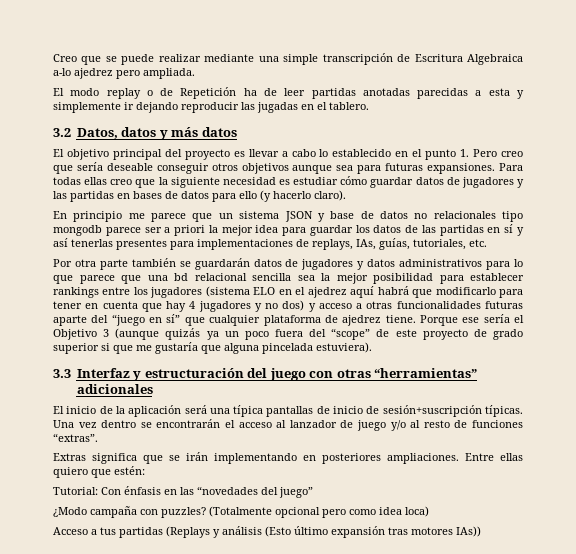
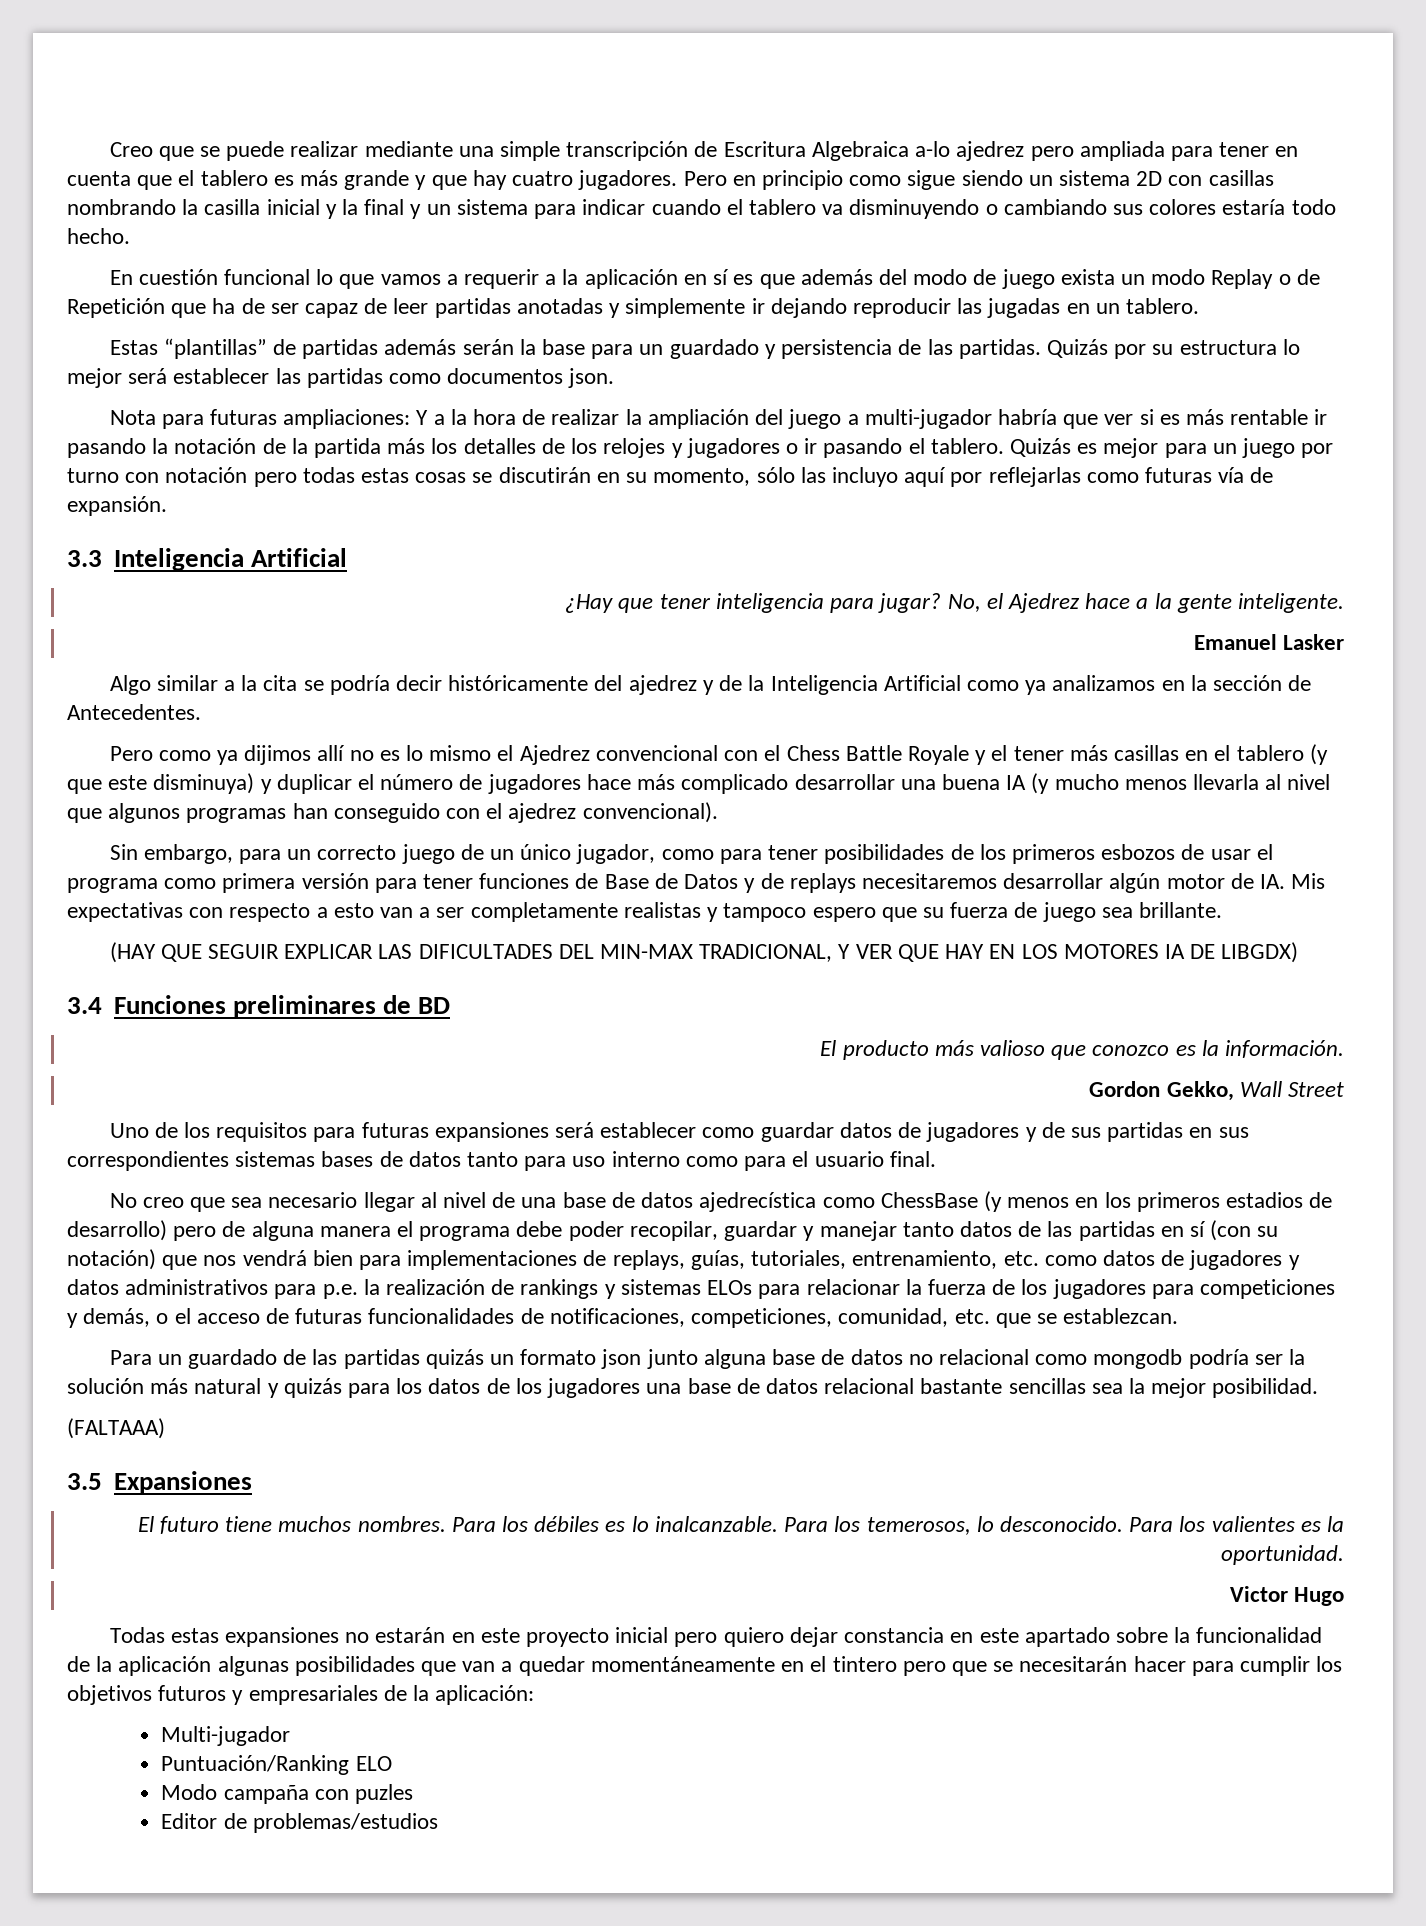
- Creo que se puede realizar mediante una simple transcripción de Escritura Algebraica a-lo ajedrez pero ampliada.
- El modo replay o de Repetición ha de leer partidas anotadas parecidas a esta y simplemente ir dejando reproducir las jugadas en el tablero.
- 3.2 Datos, datos y más datos
- El objetivo principal del proyecto es llevar a cabo lo establecido en el punto 1. Pero creo que sería deseable conseguir otros objetivos aunque sea para futuras expansiones. Para todas ellas creo que la siguiente necesidad es estudiar cómo guardar datos de jugadores y las partidas en bases de datos para ello (y hacerlo claro).
- En principio me parece que un sistema JSON y base de datos no relacionales tipo mongodb parece ser a priori la mejor idea para guardar los datos de las partidas en sí y así tenerlas presentes para implementaciones de replays, IAs, guías, tutoriales, etc.
- Por otra parte también se guardarán datos de jugadores y datos administrativos para lo que parece que una bd relacional sencilla sea la mejor posibilidad para establecer rankings entre los jugadores (sistema ELO en el ajedrez aquí habrá que modificarlo para tener en cuenta que hay 4 jugadores y no dos) y acceso a otras funcionalidades futuras aparte del “juego en sí” que cualquier plataforma de ajedrez tiene. Porque ese sería el Objetivo 3 (aunque quizás ya un poco fuera del “scope” de este proyecto de grado superior si que me gustaría que alguna pincelada estuviera).
- 3.3 Interfaz y estructuración del juego con otras “herramientas” adicionales
- El inicio de la aplicación será una típica pantallas de inicio de sesión+suscripción típicas. Una vez dentro se encontrarán el acceso al lanzador de juego y/o al resto de funciones “extras”.
- Extras significa que se irán implementando en posteriores ampliaciones. Entre ellas quiero que estén:
- Tutorial: Con énfasis en las “novedades del juego”
- ¿Modo campaña con puzzles? (Totalmente opcional pero como idea loca)
- Acceso a tus partidas (Replays y análisis (Esto último expansión tras motores IAs))
+ Creo que se puede realizar mediante una simple transcripción de Escritura Algebraica a-lo ajedrez pero ampliada para tener en cuenta que el tablero es más grande y que hay cuatro jugadores. Pero en principio como sigue siendo un sistema 2D con casillas nombrando la casilla inicial y la final y un sistema para indicar cuando el tablero va disminuyendo o cambiando sus colores estaría todo hecho.
+ En cuestión funcional lo que vamos a requerir a la aplicación en sí es que además del modo de juego exista un modo Replay o de Repetición que ha de ser capaz de leer partidas anotadas y simplemente ir dejando reproducir las jugadas en un tablero.
+ Estas “plantillas” de partidas además serán la base para un guardado y persistencia de las partidas. Quizás por su estructura lo mejor será establecer las partidas como documentos json.
+ Nota para futuras ampliaciones: Y a la hora de realizar la ampliación del juego a multi-jugador habría que ver si es más rentable ir pasando la notación de la partida más los detalles de los relojes y jugadores o ir pasando el tablero. Quizás es mejor para un juego por turno con notación pero todas estas cosas se discutirán en su momento, sólo las incluyo aquí por reflejarlas como futuras vía de expansión.
+ 3.3 Inteligencia Artificial
+ ¿Hay que tener inteligencia para jugar? No, el Ajedrez hace a la gente inteligente.
+ Emanuel Lasker
+ Algo similar a la cita se podría decir históricamente del ajedrez y de la Inteligencia Artificial como ya analizamos en la sección de Antecedentes.
+ Pero como ya dijimos allí no es lo mismo el Ajedrez convencional con el Chess Battle Royale y el tener más casillas en el tablero (y que este disminuya) y duplicar el número de jugadores hace más complicado desarrollar una buena IA (y mucho menos llevarla al nivel que algunos programas han conseguido con el ajedrez convencional).
+ Sin embargo, para un correcto juego de un único jugador, como para tener posibilidades de los primeros esbozos de usar el programa como primera versión para tener funciones de Base de Datos y de replays necesitaremos desarrollar algún motor de IA. Mis expectativas con respecto a esto van a ser completamente realistas y tampoco espero que su fuerza de juego sea brillante.
+ (HAY QUE SEGUIR EXPLICAR LAS DIFICULTADES DEL MIN-MAX TRADICIONAL, Y VER QUE HAY EN LOS MOTORES IA DE LIBGDX)
+ 3.4 Funciones preliminares de BD
+ El producto más valioso que conozco es la información.
+ Gordon Gekko, Wall Street
+ Uno de los requisitos para futuras expansiones será establecer como guardar datos de jugadores y de sus partidas en sus correspondientes sistemas bases de datos tanto para uso interno como para el usuario final.
+ No creo que sea necesario llegar al nivel de una base de datos ajedrecística como ChessBase (y menos en los primeros estadios de desarrollo) pero de alguna manera el programa debe poder recopilar, guardar y manejar tanto datos de las partidas en sí (con su notación) que nos vendrá bien para implementaciones de replays, guías, tutoriales, entrenamiento, etc. como datos de jugadores y datos administrativos para p.e. la realización de rankings y sistemas ELOs para relacionar la fuerza de los jugadores para competiciones y demás, o el acceso de futuras funcionalidades de notificaciones, competiciones, comunidad, etc. que se establezcan.
+ Para un guardado de las partidas quizás un formato json junto alguna base de datos no relacional como mongodb podría ser la solución más natural y quizás para los datos de los jugadores una base de datos relacional bastante sencillas sea la mejor posibilidad.
+ (FALTAAA)
+ 3.5 Expansiones
+ El futuro tiene muchos nombres. Para los débiles es lo inalcanzable. Para los temerosos, lo desconocido. Para los valientes es la oportunidad.
+ Victor Hugo
+ Todas estas expansiones no estarán en este proyecto inicial pero quiero dejar constancia en este apartado sobre la funcionalidad de la aplicación algunas posibilidades que van a quedar momentáneamente en el tintero pero que se necesitarán hacer para cumplir los objetivos futuros y empresariales de la aplicación:
+ Multi-jugador
+ Puntuación/Ranking ELO
+ Modo campaña con puzles
+ Editor de problemas/estudios

